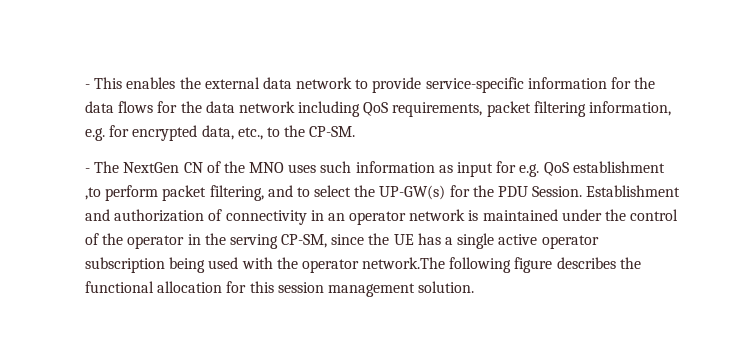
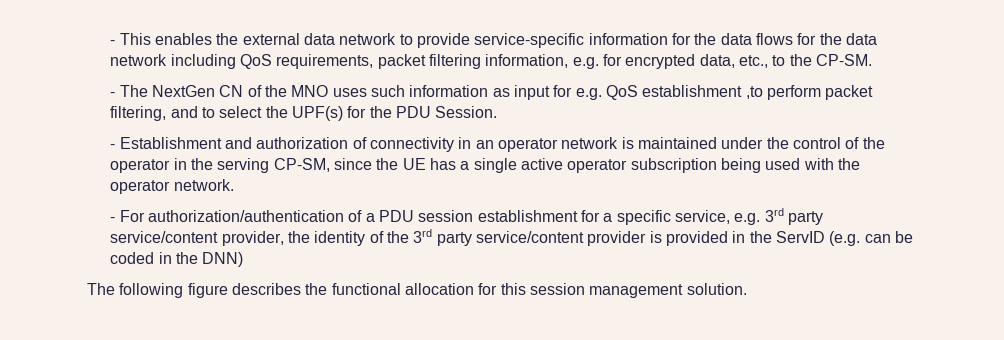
- - The NextGen CN of the MNO uses such information as input for e.g. QoS establishment ,to perform packet filtering, and to select the UP-GW(s) for the PDU Session. Establishment and authorization of connectivity in an operator network is maintained under the control of the operator in the serving CP-SM, since the UE has a single active operator subscription being used with the operator network.The following figure describes the functional allocation for this session management solution.
+ - The NextGen CN of the MNO uses such information as input for e.g. QoS establishment ,to perform packet filtering, and to select the UPF(s) for the PDU Session.
+ - Establishment and authorization of connectivity in an operator network is maintained under the control of the operator in the serving CP-SM, since the UE has a single active operator subscription being used with the operator network.
+ - For authorization/authentication of a PDU session establishment for a specific service, e.g. 3rd party service/content provider, the identity of the 3rd party service/content provider is provided in the ServID (e.g. can be coded in the DNN)
+ The following figure describes the functional allocation for this session management solution.

